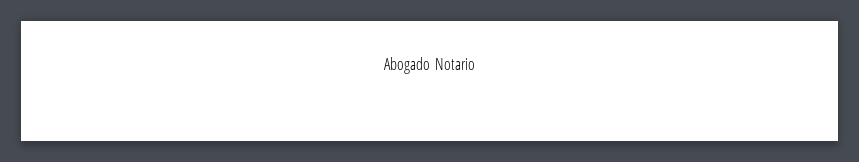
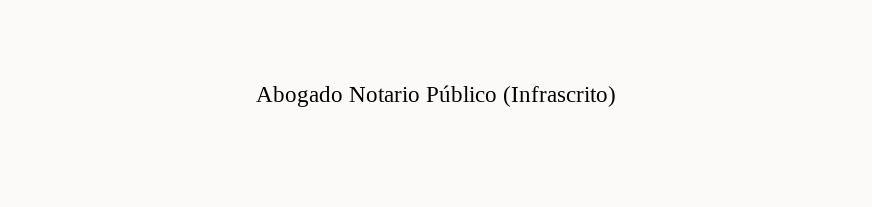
- Abogado Notario
+ Abogado Notario Público (Infrascrito)

